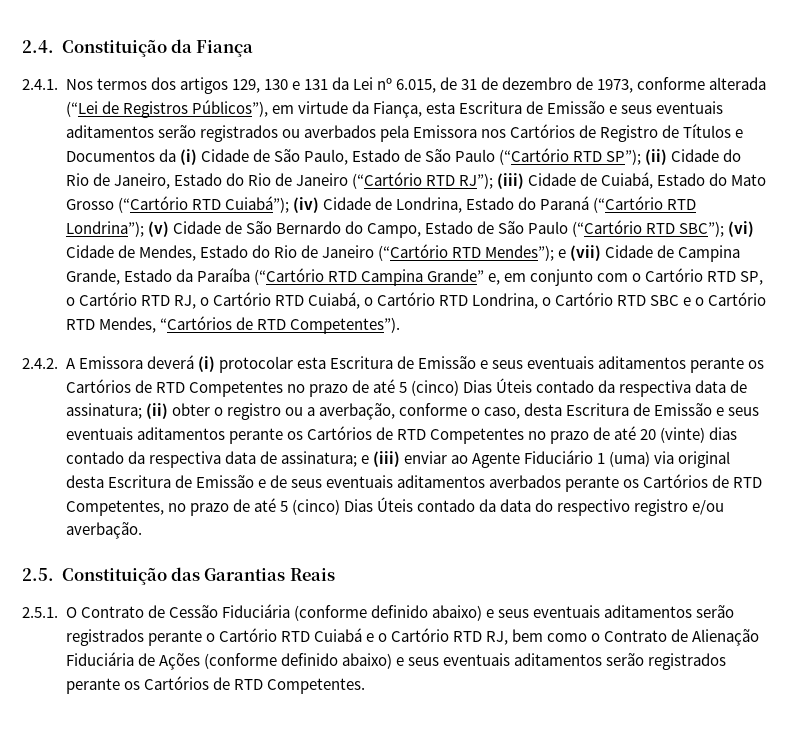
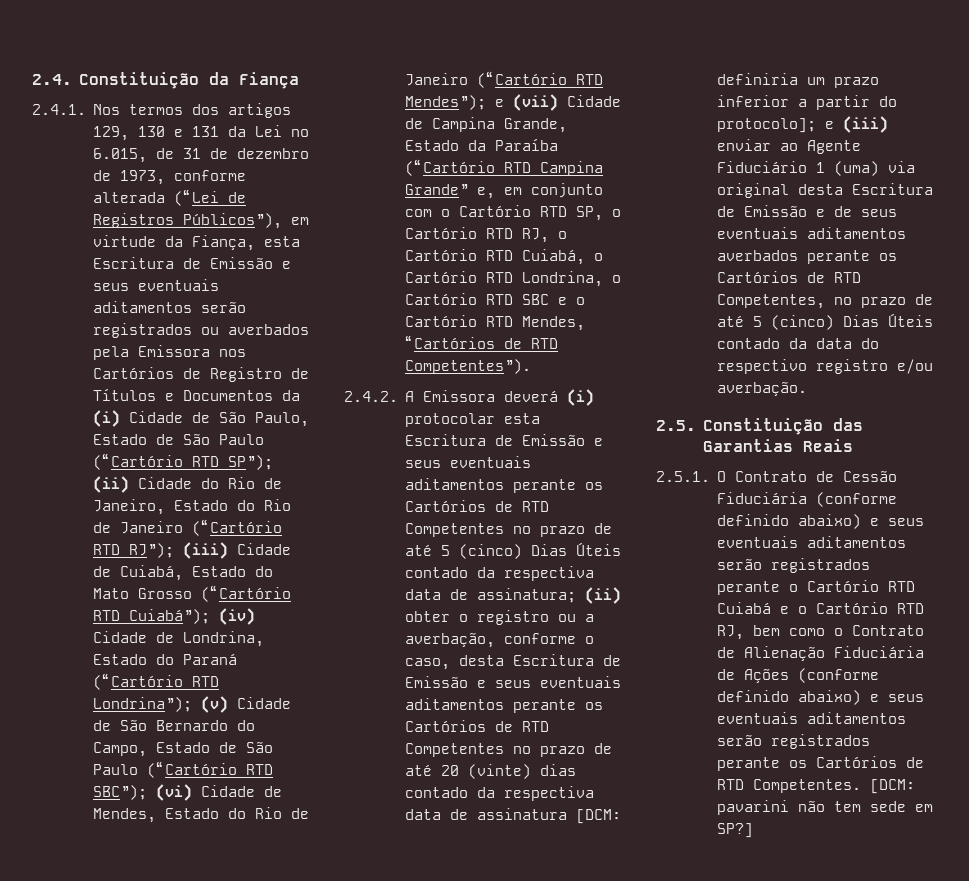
- (ii) obter o registro ou a averbação, conforme o caso, desta Escritura de Emissão e seus eventuais aditamentos perante os Cartórios de RTD Competentes no prazo de até 20 (vinte) dias contado da respectiva data de assinatura;
+ (ii) obter o registro ou a averbação, conforme o caso, desta Escritura de Emissão e seus eventuais aditamentos perante os Cartórios de RTD Competentes no prazo de até 20 (vinte) dias contado da respectiva data de assinatura [DCM: definiria um prazo inferior a partir do protocolo];
+ [DCM: pavarini não tem sede em SP?]

